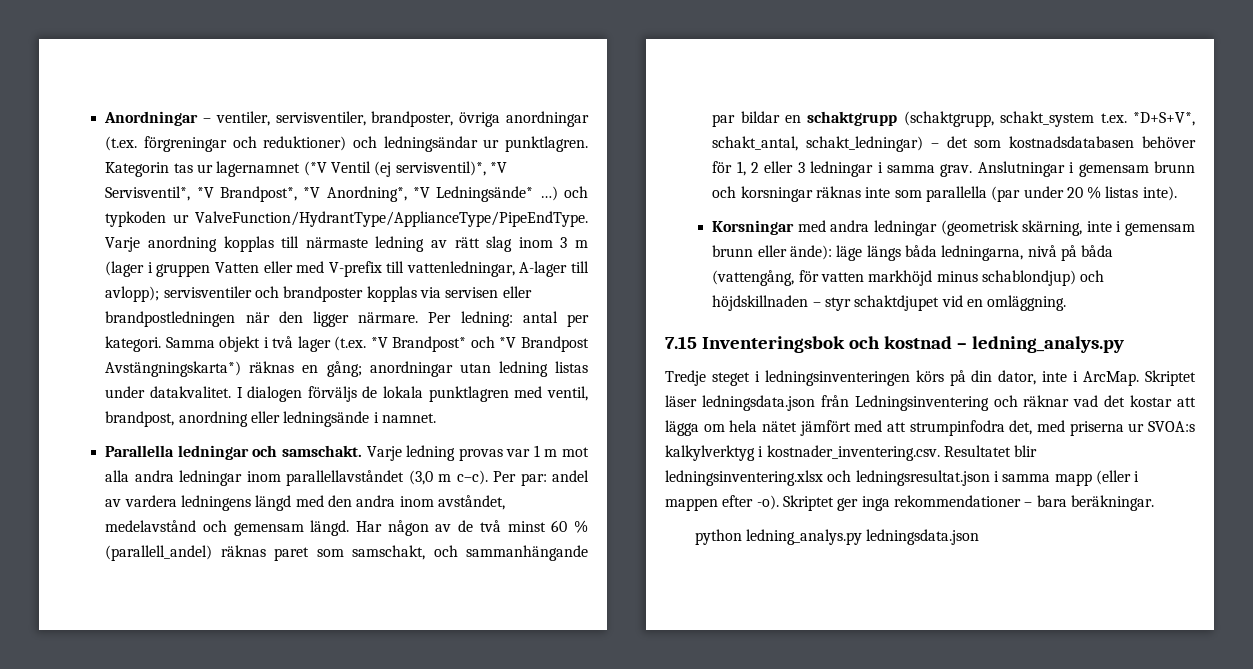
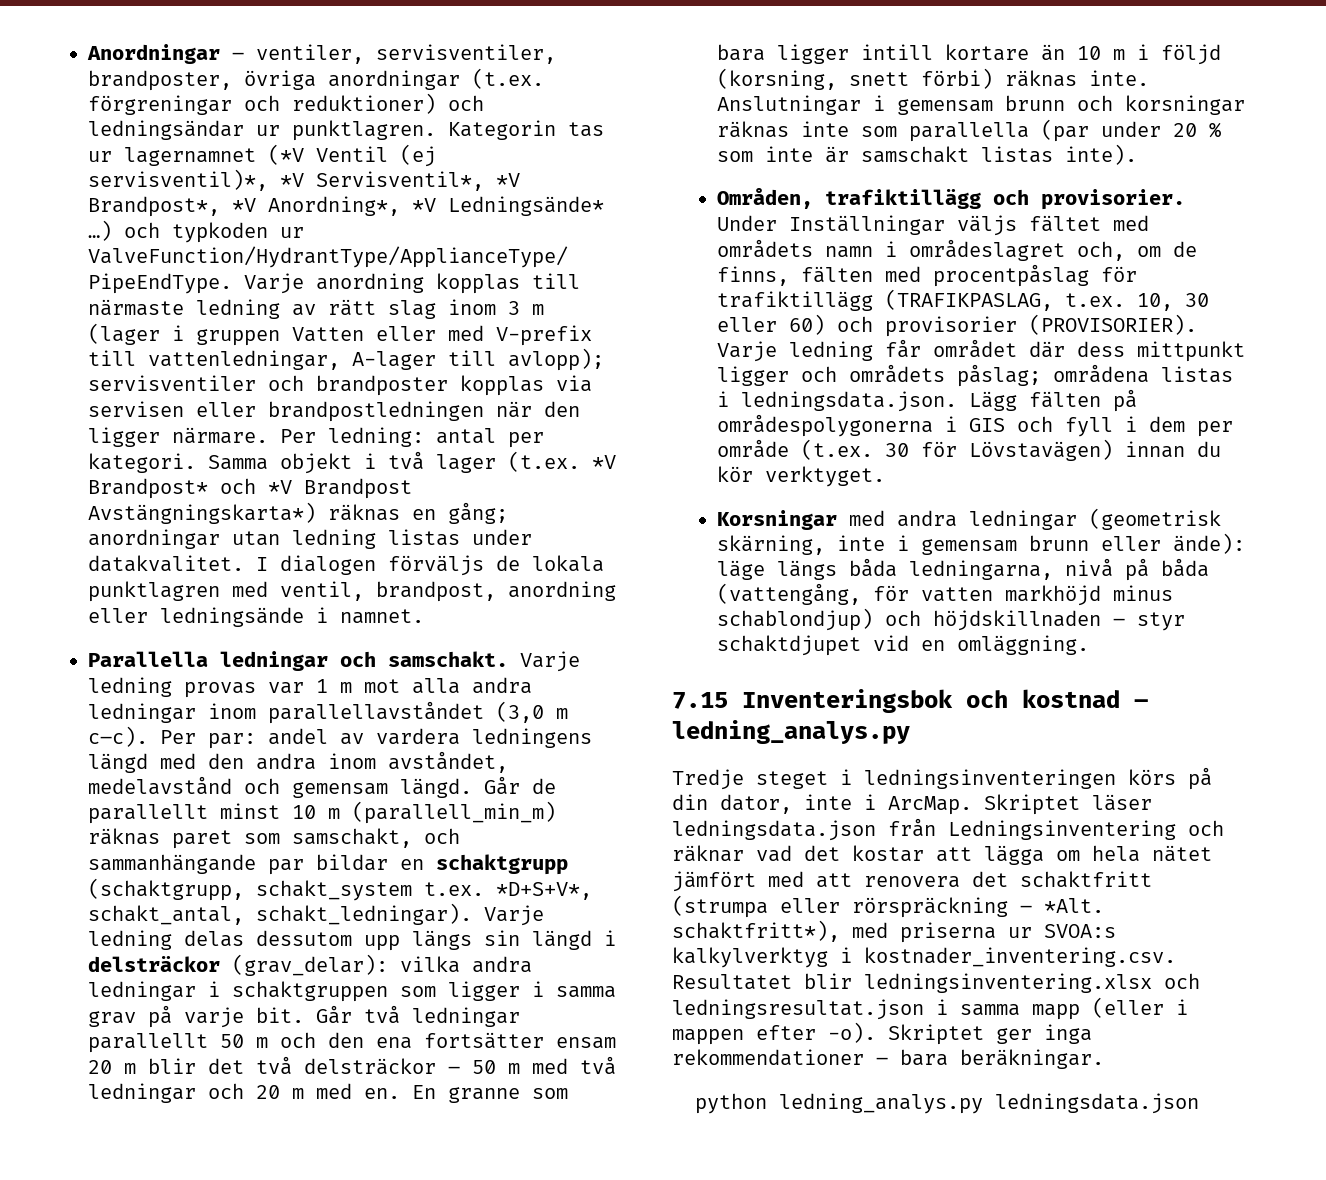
- Har någon av de två minst 60 % (parallell_andel) räknas paret som samschakt, och sammanhängande par bildar en schaktgrupp (schaktgrupp, schakt_system t.ex. *D+S+V*, schakt_antal, schakt_ledningar) – det som kostnadsdatabasen behöver för 1, 2 eller 3 ledningar i samma grav.
+ Går de parallellt minst 10 m (parallell_min_m) räknas paret som samschakt, och sammanhängande par bildar en schaktgrupp (schaktgrupp, schakt_system t.ex. *D+S+V*, schakt_antal, schakt_ledningar). Varje ledning delas dessutom upp längs sin längd i delsträckor (grav_delar): vilka andra ledningar i schaktgruppen som ligger i samma grav på varje bit. Går två ledningar parallellt 50 m och den ena fortsätter ensam 20 m blir det två delsträckor – 50 m med två ledningar och 20 m med en. En granne som bara ligger intill kortare än 10 m i följd (korsning, snett förbi) räknas inte.
- Anslutningar i gemensam brunn och korsningar räknas inte som parallella (par under 20 % listas inte).
+ Anslutningar i gemensam brunn och korsningar räknas inte som parallella (par under 20 % som inte är samschakt listas inte).
+ Områden, trafiktillägg och provisorier. Under Inställningar väljs fältet med områdets namn i områdeslagret och, om de finns, fälten med procentpåslag för trafiktillägg (TRAFIKPASLAG, t.ex. 10, 30 eller 60) och provisorier (PROVISORIER). Varje ledning får området där dess mittpunkt ligger och områdets påslag; områdena listas i ledningsdata.json. Lägg fälten på områdespolygonerna i GIS och fyll i dem per område (t.ex. 30 för Lövstavägen) innan du kör verktyget.
- Skriptet läser ledningsdata.json från Ledningsinventering och räknar vad det kostar att lägga om hela nätet jämfört med att strumpinfodra det, med priserna ur SVOA:s kalkylverktyg i kostnader_inventering.csv. Resultatet blir ledningsinventering.xlsx och ledningsresultat.json i samma mapp (eller i mappen efter -o).
+ Skriptet läser ledningsdata.json från Ledningsinventering och räknar vad det kostar att lägga om hela nätet jämfört med att renovera det schaktfritt (strumpa eller rörspräckning – *Alt. schaktfritt*), med priserna ur SVOA:s kalkylverktyg i kostnader_inventering.csv. Resultatet blir ledningsinventering.xlsx och ledningsresultat.json i samma mapp (eller i mappen efter -o).

